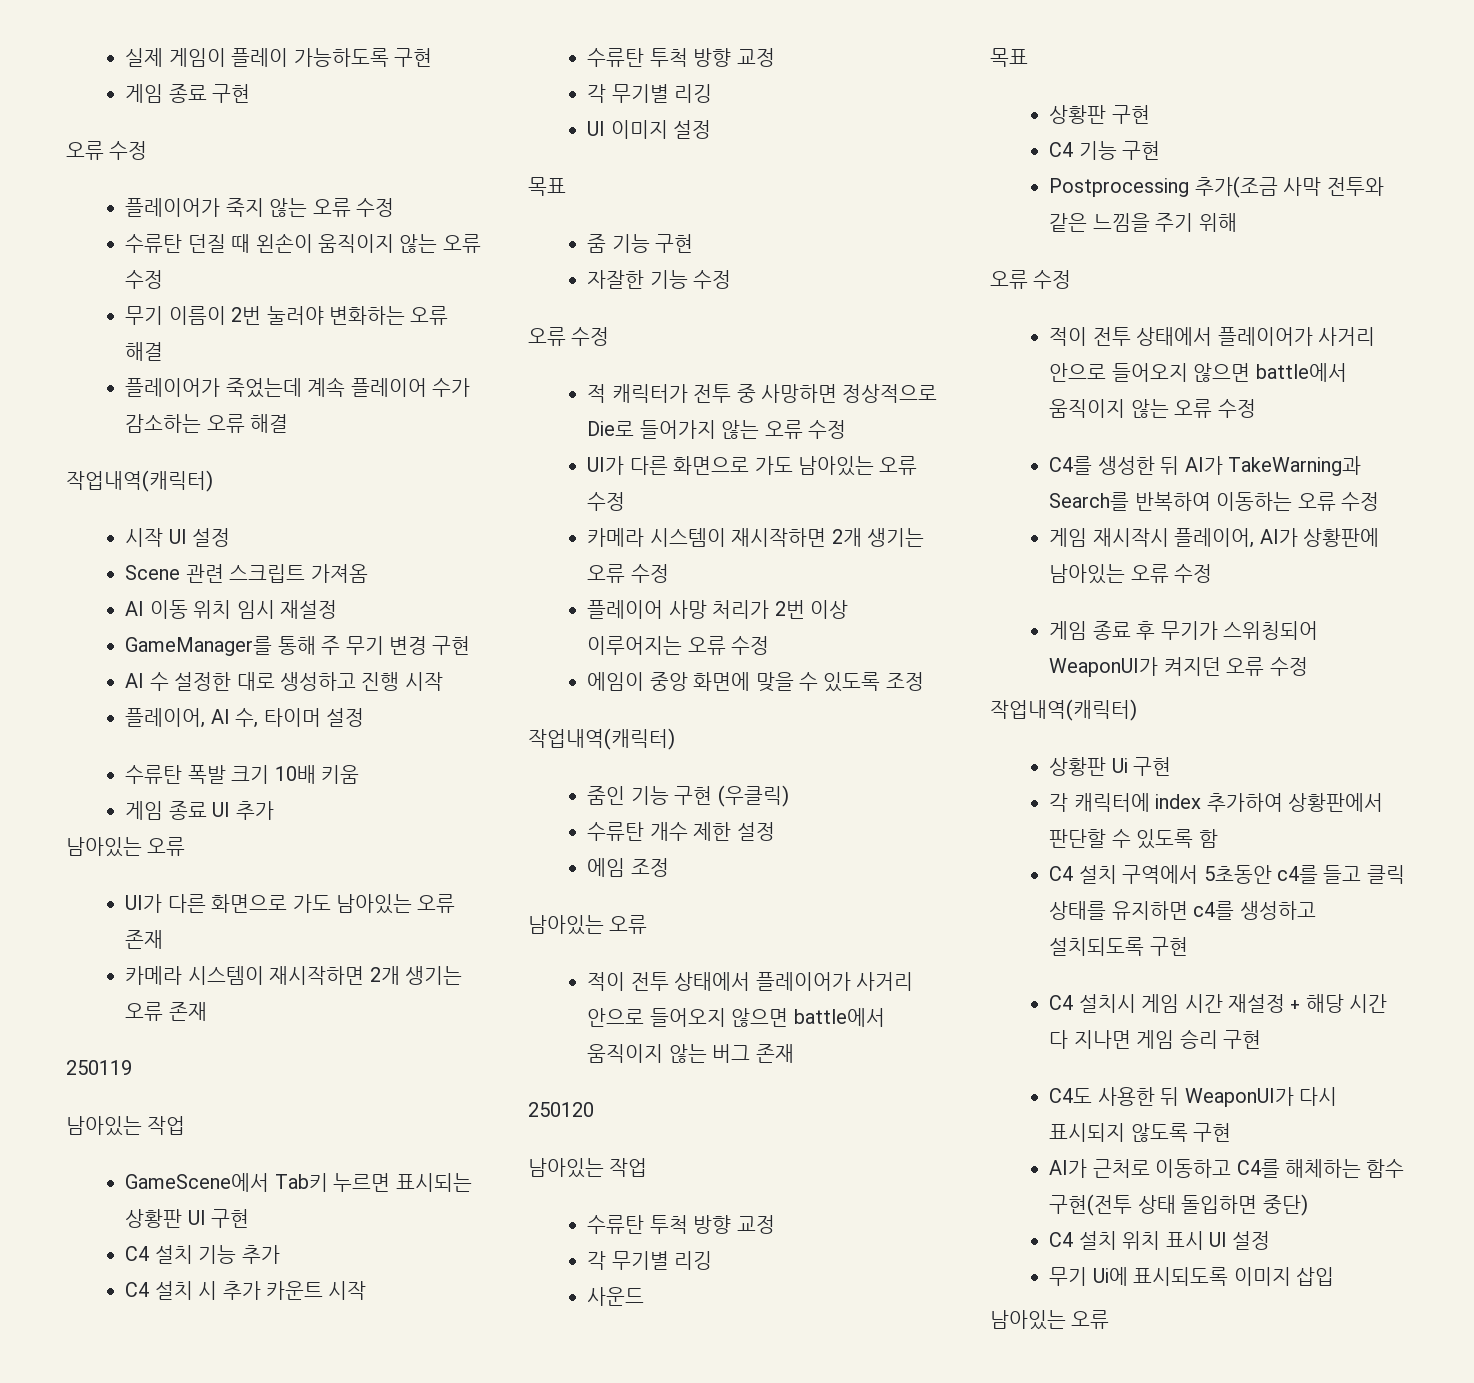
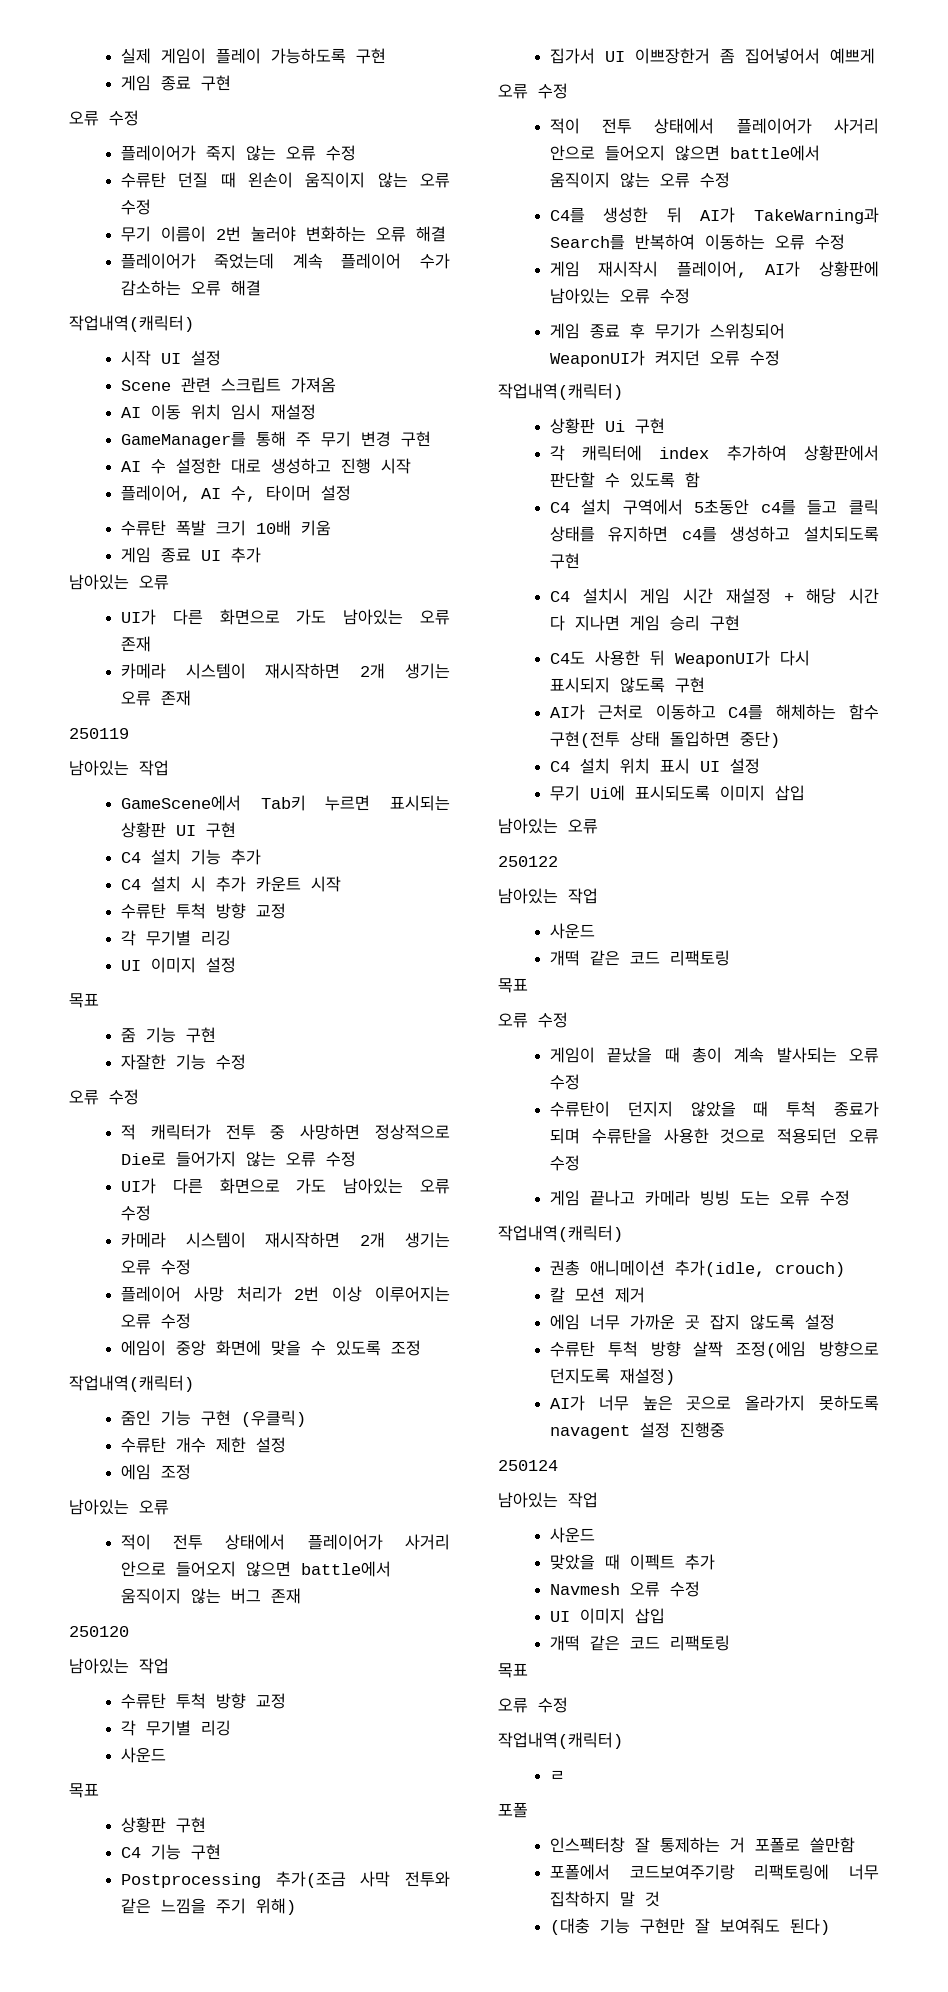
- Postprocessing 추가(조금 사막 전투와 같은 느낌을 주기 위해
+ Postprocessing 추가(조금 사막 전투와 같은 느낌을 주기 위해)
+ 집가서 UI 이쁘장한거 좀 집어넣어서 예쁘게
+ 250122
+ 남아있는 작업
+ 사운드
+ 개떡 같은 코드 리팩토링
+ 목표
+ 오류 수정
+ 게임이 끝났을 때 총이 계속 발사되는 오류 수정
+ 수류탄이 던지지 않았을 때 투척 종료가 되며 수류탄을 사용한 것으로 적용되던 오류 수정
+ 게임 끝나고 카메라 빙빙 도는 오류 수정
+ 작업내역(캐릭터)
+ 권총 애니메이션 추가(idle, crouch)
+ 칼 모션 제거
+ 에임 너무 가까운 곳 잡지 않도록 설정
+ 수류탄 투척 방향 살짝 조정(에임 방향으로 던지도록 재설정)
+ AI가 너무 높은 곳으로 올라가지 못하도록 navagent 설정 진행중
+ 250124
+ 남아있는 작업
+ 사운드
+ 맞았을 때 이펙트 추가
+ Navmesh 오류 수정
+ UI 이미지 삽입
+ 개떡 같은 코드 리팩토링
+ 목표
+ 오류 수정
+ 작업내역(캐릭터)
+ ㄹ
+ 포폴
+ 인스펙터창 잘 통제하는 거 포폴로 쓸만함
+ 포폴에서 코드보여주기랑 리팩토링에 너무 집착하지 말 것
+ (대충 기능 구현만 잘 보여줘도 된다)

